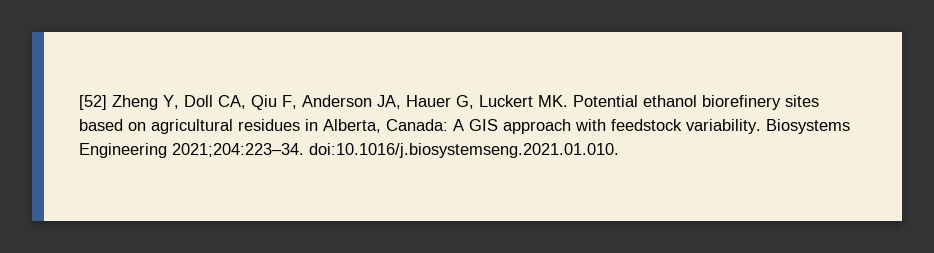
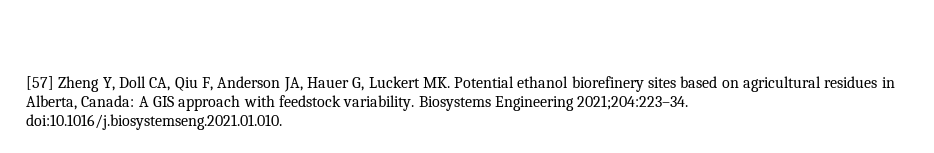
- [52] Zheng Y, Doll CA, Qiu F, Anderson JA, Hauer G, Luckert MK. Potential ethanol biorefinery sites based on agricultural residues in Alberta, Canada: A GIS approach with feedstock variability.
+ [57] Zheng Y, Doll CA, Qiu F, Anderson JA, Hauer G, Luckert MK. Potential ethanol biorefinery sites based on agricultural residues in Alberta, Canada: A GIS approach with feedstock variability.

